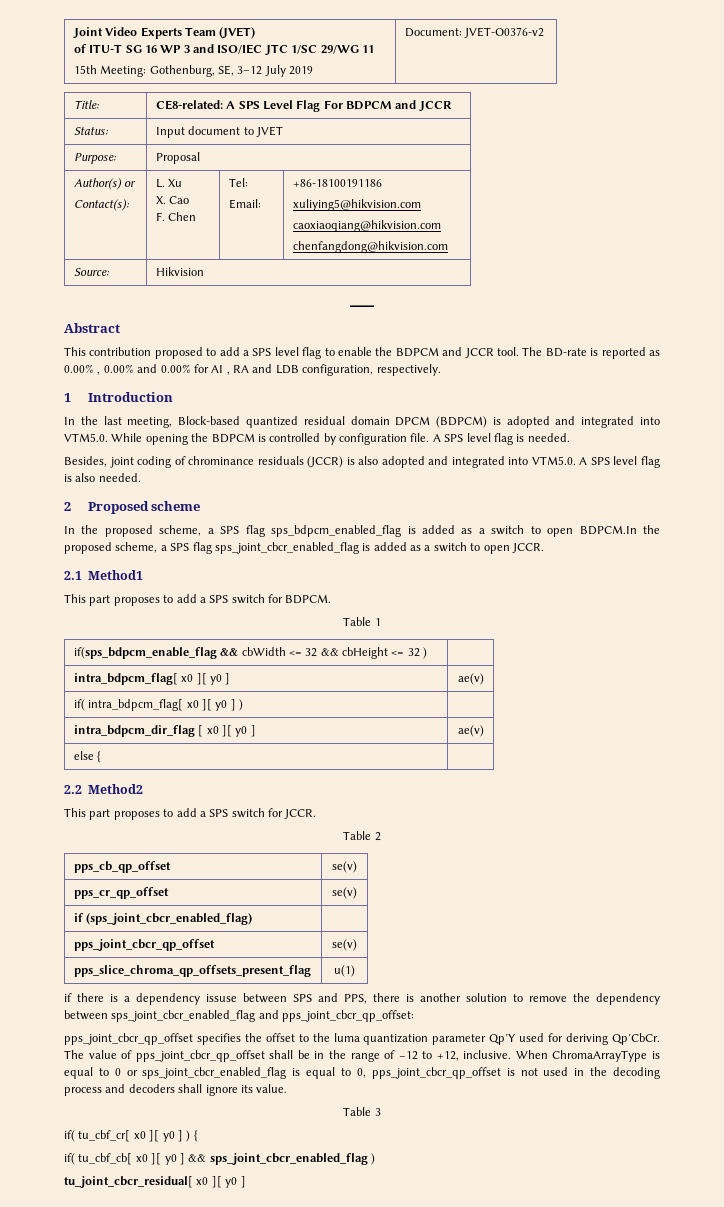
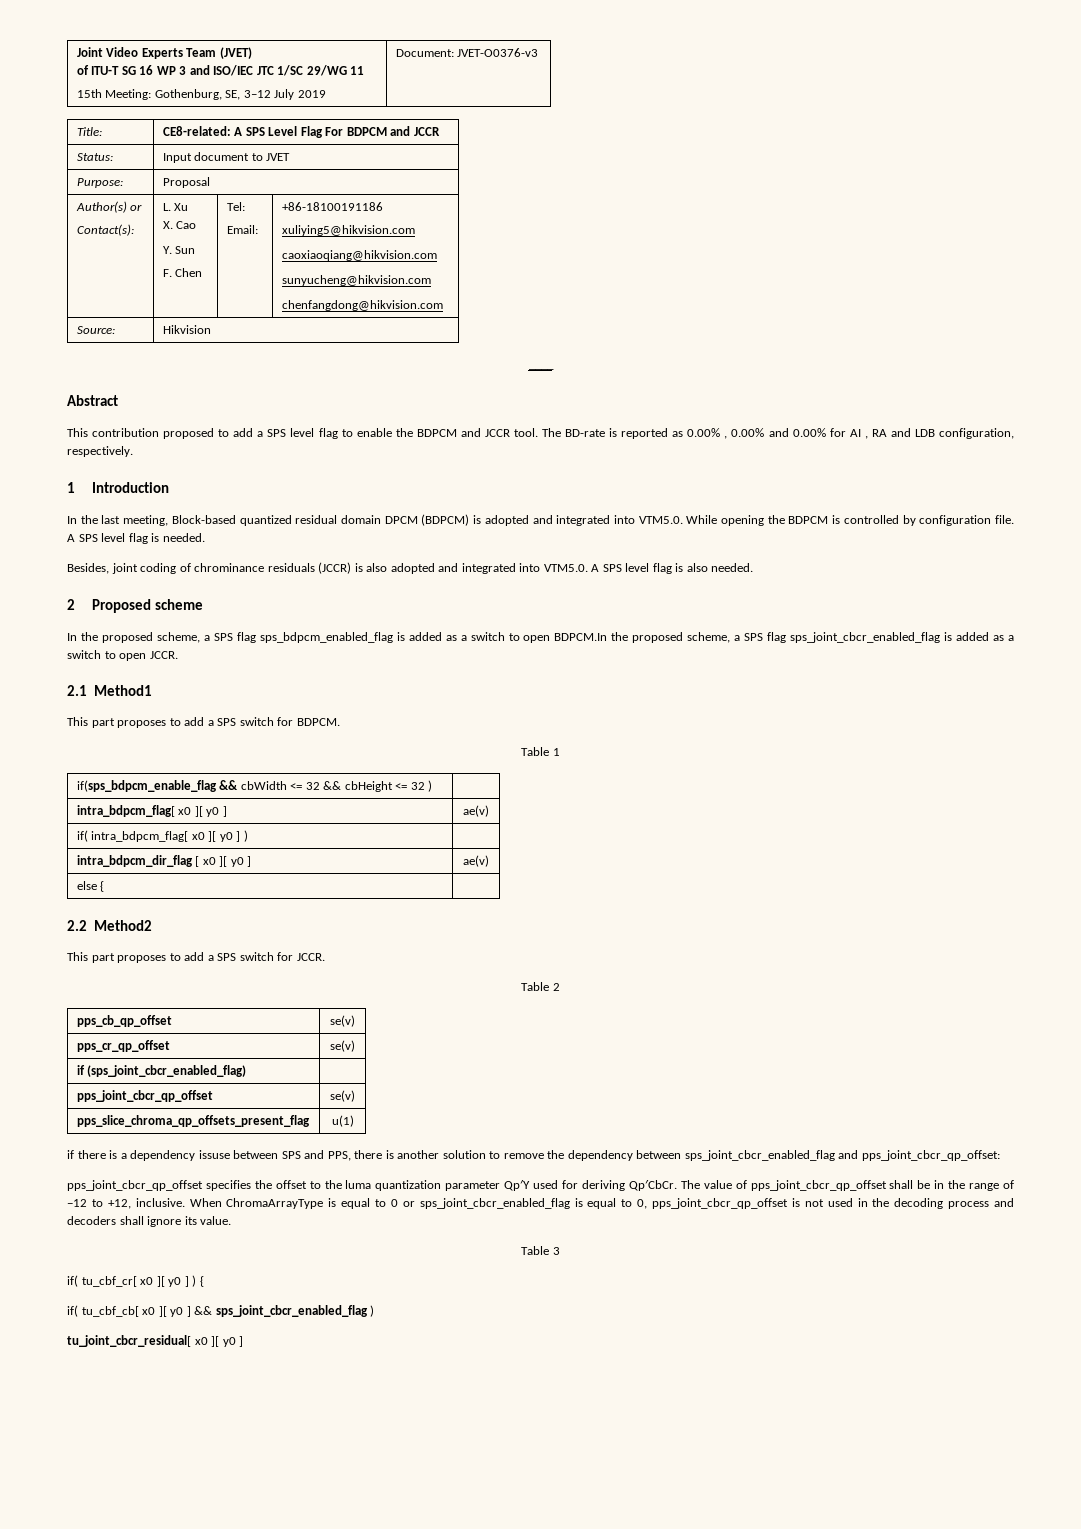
  Joint Video Experts Team (JVET)
  of ITU-T SG 16 WP 3 and ISO/IEC JTC 1/SC 29/WG 11
- 15th Meeting: Gothenburg, SE, 3–12 July 2019 | Document: JVET-O0376-v2
+ 15th Meeting: Gothenburg, SE, 3–12 July 2019 | Document: JVET-O0376-v3
  Author(s) or
  Contact(s): | L. Xu
  X. Cao
+ Y. Sun
  F. Chen | Tel:
  Email: | +86-18100191186
  xuliying5@hikvision.com
  caoxiaoqiang@hikvision.com
+ sunyucheng@hikvision.com

